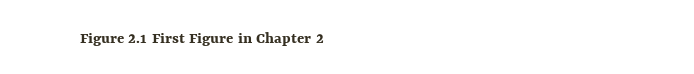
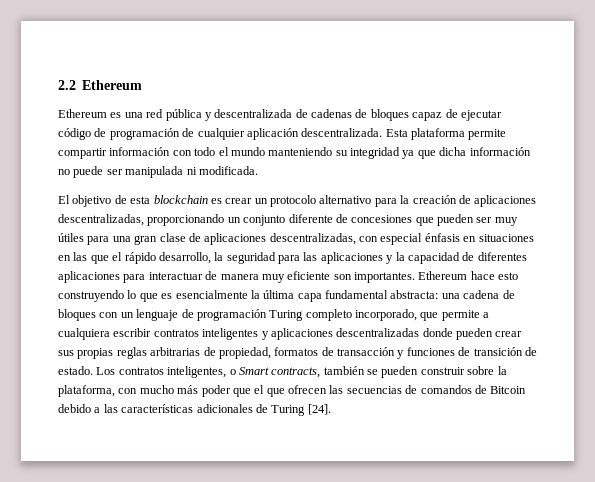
- Figure 2.1 First Figure in Chapter 2
+ 2.2 Ethereum
+ Ethereum es una red pública y descentralizada de cadenas de bloques capaz de ejecutar código de programación de cualquier aplicación descentralizada. Esta plataforma permite compartir información con todo el mundo manteniendo su integridad ya que dicha información no puede ser manipulada ni modificada.
+ El objetivo de esta blockchain es crear un protocolo alternativo para la creación de aplicaciones descentralizadas, proporcionando un conjunto diferente de concesiones que pueden ser muy útiles para una gran clase de aplicaciones descentralizadas, con especial énfasis en situaciones en las que el rápido desarrollo, la seguridad para las aplicaciones y la capacidad de diferentes aplicaciones para interactuar de manera muy eficiente son importantes. Ethereum hace esto construyendo lo que es esencialmente la última capa fundamental abstracta: una cadena de bloques con un lenguaje de programación Turing completo incorporado, que permite a cualquiera escribir contratos inteligentes y aplicaciones descentralizadas donde pueden crear sus propias reglas arbitrarias de propiedad, formatos de transacción y funciones de transición de estado. Los contratos inteligentes, o Smart contracts, también se pueden construir sobre la plataforma, con mucho más poder que el que ofrecen las secuencias de comandos de Bitcoin debido a las características adicionales de Turing [24].

